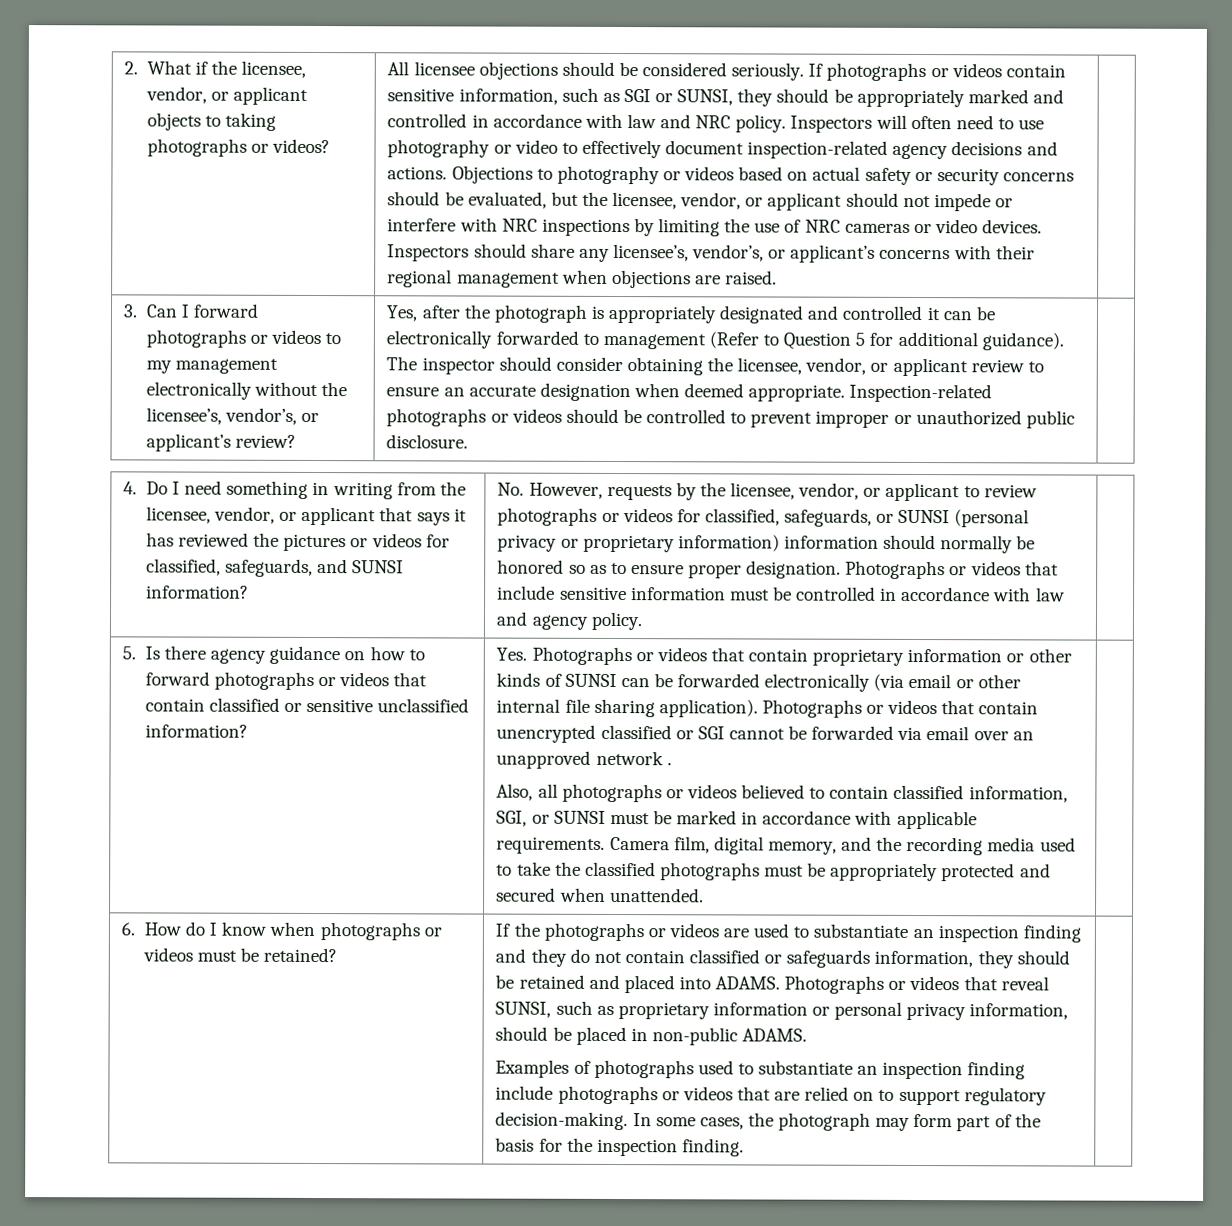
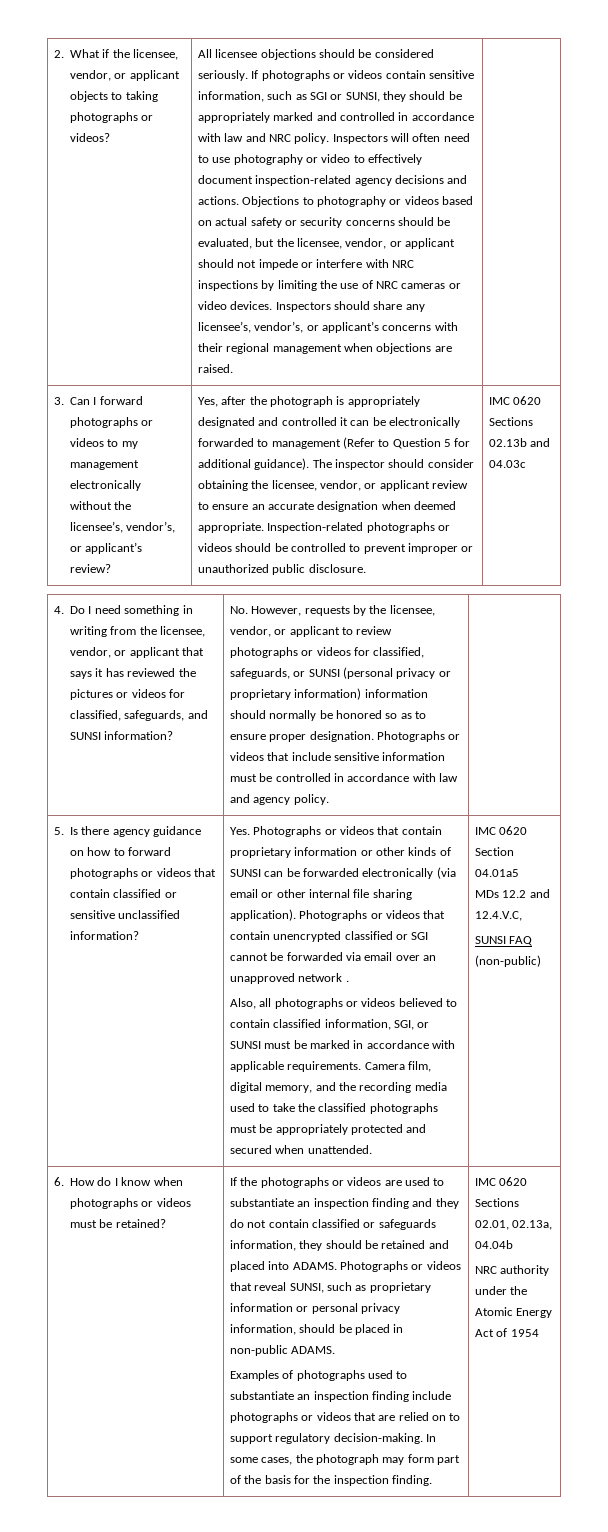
+ IMC 0620 Sections 02.13b and 04.03c
+ IMC 0620 Section 04.01a5
+ MDs 12.2 and 12.4.V.C,
+ SUNSI FAQ (non-public)
+ IMC 0620 Sections 02.01, 02.13a, 04.04b
+ NRC authority under the Atomic Energy Act of 1954

